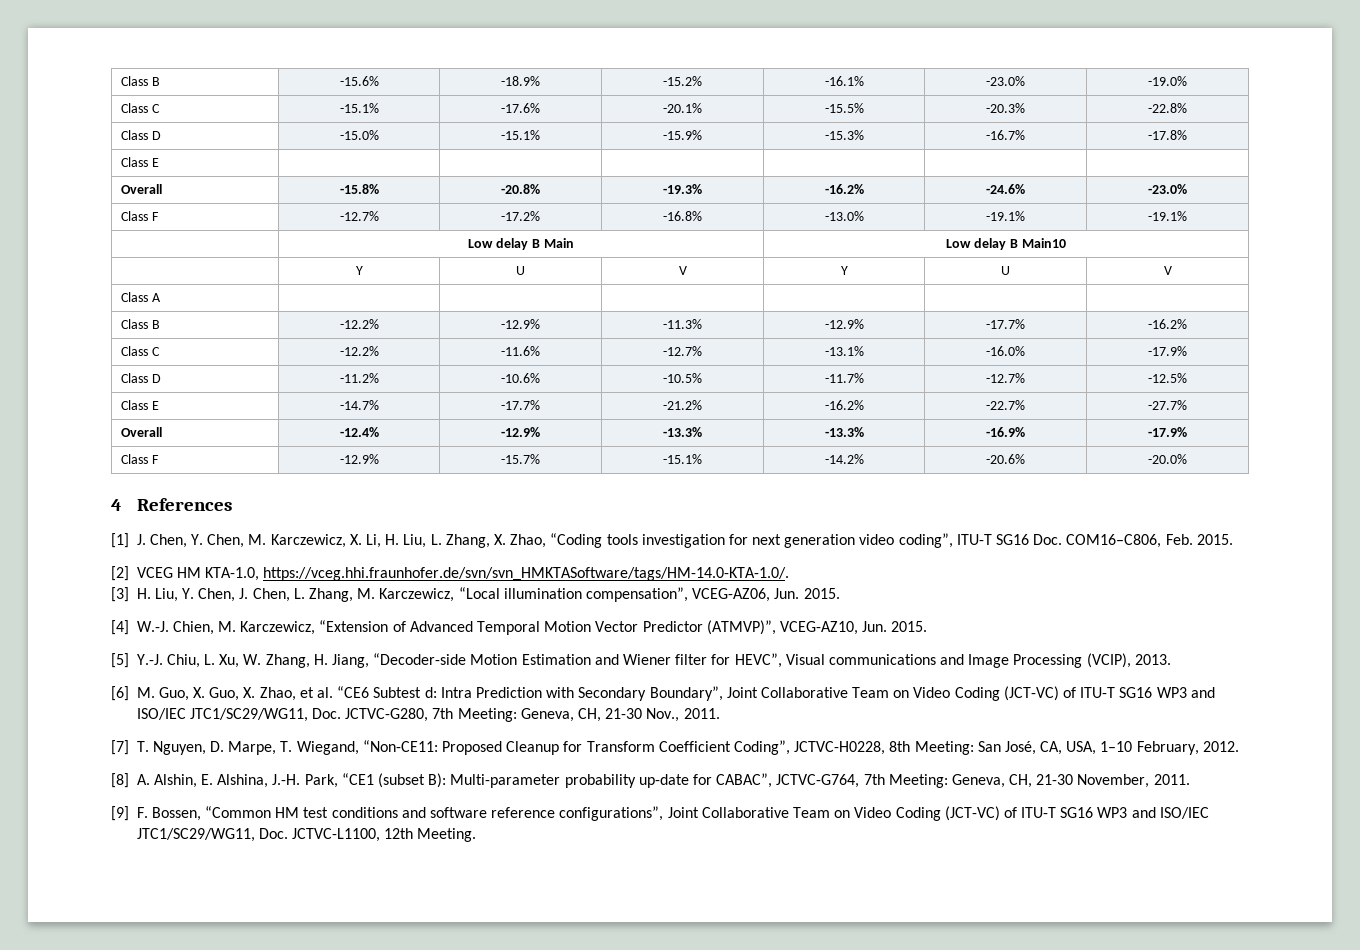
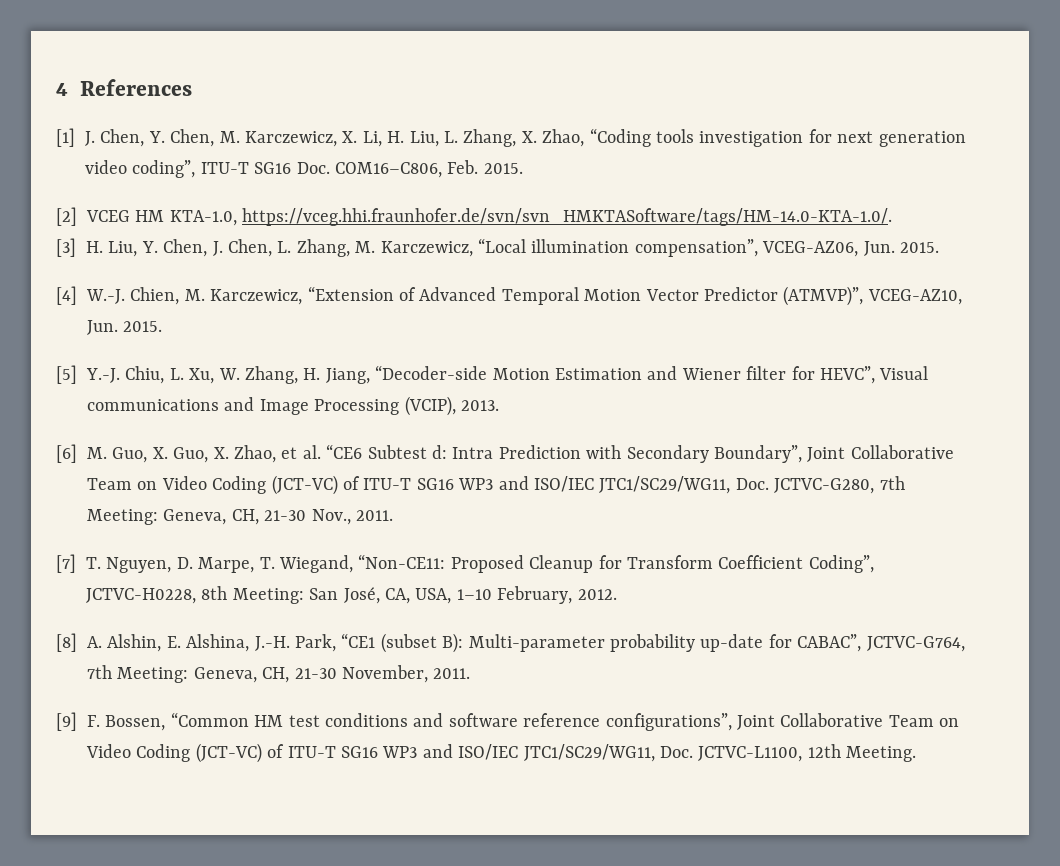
- Class B | -15.6% | -18.9% | -15.2% | -16.1% | -23.0% | -19.0%
- Class C | -15.1% | -17.6% | -20.1% | -15.5% | -20.3% | -22.8%
- Class D | -15.0% | -15.1% | -15.9% | -15.3% | -16.7% | -17.8%
- Class E | | | | | |
- Overall | -15.8% | -20.8% | -19.3% | -16.2% | -24.6% | -23.0%
- Class F | -12.7% | -17.2% | -16.8% | -13.0% | -19.1% | -19.1%
- | Low delay B Main | Low delay B Main10
- | Y | U | V | Y | U | V
- Class A | | | | | |
- Class B | -12.2% | -12.9% | -11.3% | -12.9% | -17.7% | -16.2%
- Class C | -12.2% | -11.6% | -12.7% | -13.1% | -16.0% | -17.9%
- Class D | -11.2% | -10.6% | -10.5% | -11.7% | -12.7% | -12.5%
- Class E | -14.7% | -17.7% | -21.2% | -16.2% | -22.7% | -27.7%
- Overall | -12.4% | -12.9% | -13.3% | -13.3% | -16.9% | -17.9%
- Class F | -12.9% | -15.7% | -15.1% | -14.2% | -20.6% | -20.0%

